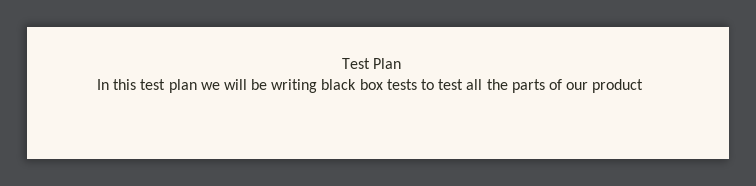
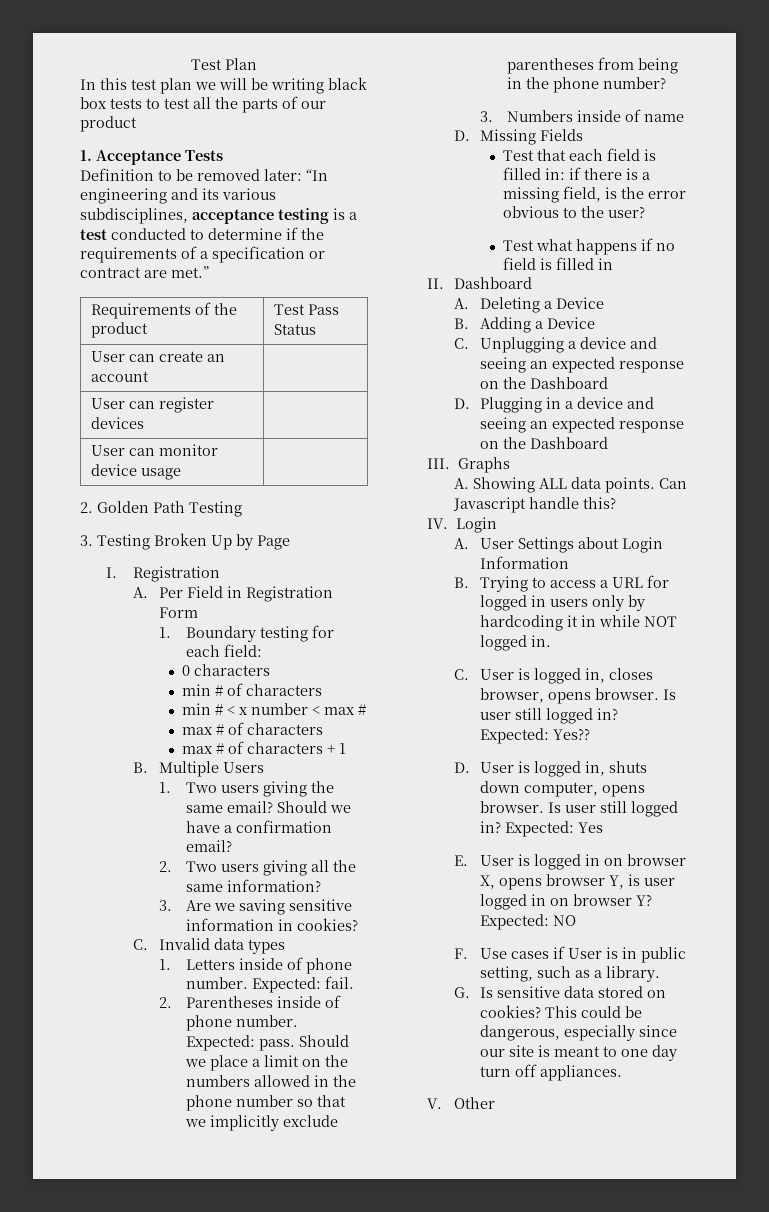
+ 1. Acceptance Tests
+ Definition to be removed later: “In engineering and its various subdisciplines, acceptance testing is a test conducted to determine if the requirements of a specification or contract are met.”
+ Requirements of the product | Test Pass Status
+ User can create an account |
+ User can register devices |
+ User can monitor device usage |
+ 2. Golden Path Testing
+ 3. Testing Broken Up by Page
+ I. Registration
+ A. Per Field in Registration Form
+ 1. Boundary testing for each field:
+ 0 characters
+ min # of characters
+ min # < x number < max #
+ max # of characters
+ max # of characters + 1
+ B. Multiple Users
+ 1. Two users giving the same email? Should we have a confirmation email?
+ 2. Two users giving all the same information?
+ 3. Are we saving sensitive information in cookies?
+ C. Invalid data types
+ 1. Letters inside of phone number. Expected: fail.
+ 2. Parentheses inside of phone number. Expected: pass. Should we place a limit on the numbers allowed in the phone number so that we implicitly exclude parentheses from being in the phone number?
+ 3. Numbers inside of name
+ D. Missing Fields
+ Test that each field is filled in: if there is a missing field, is the error obvious to the user?
+ Test what happens if no field is filled in
+ II. Dashboard
+ A. Deleting a Device
+ B. Adding a Device
+ C. Unplugging a device and seeing an expected response on the Dashboard
+ D. Plugging in a device and seeing an expected response on the Dashboard
+ III. Graphs
+ A. Showing ALL data points. Can Javascript handle this?
+ IV. Login
+ A. User Settings about Login Information
+ B. Trying to access a URL for logged in users only by hardcoding it in while NOT logged in.
+ C. User is logged in, closes browser, opens browser. Is user still logged in? Expected: Yes??
+ D. User is logged in, shuts down computer, opens browser. Is user still logged in? Expected: Yes
+ E. User is logged in on browser X, opens browser Y, is user logged in on browser Y? Expected: NO
+ F. Use cases if User is in public setting, such as a library.
+ G. Is sensitive data stored on cookies? This could be dangerous, especially since our site is meant to one day turn off appliances.
+ V. Other

